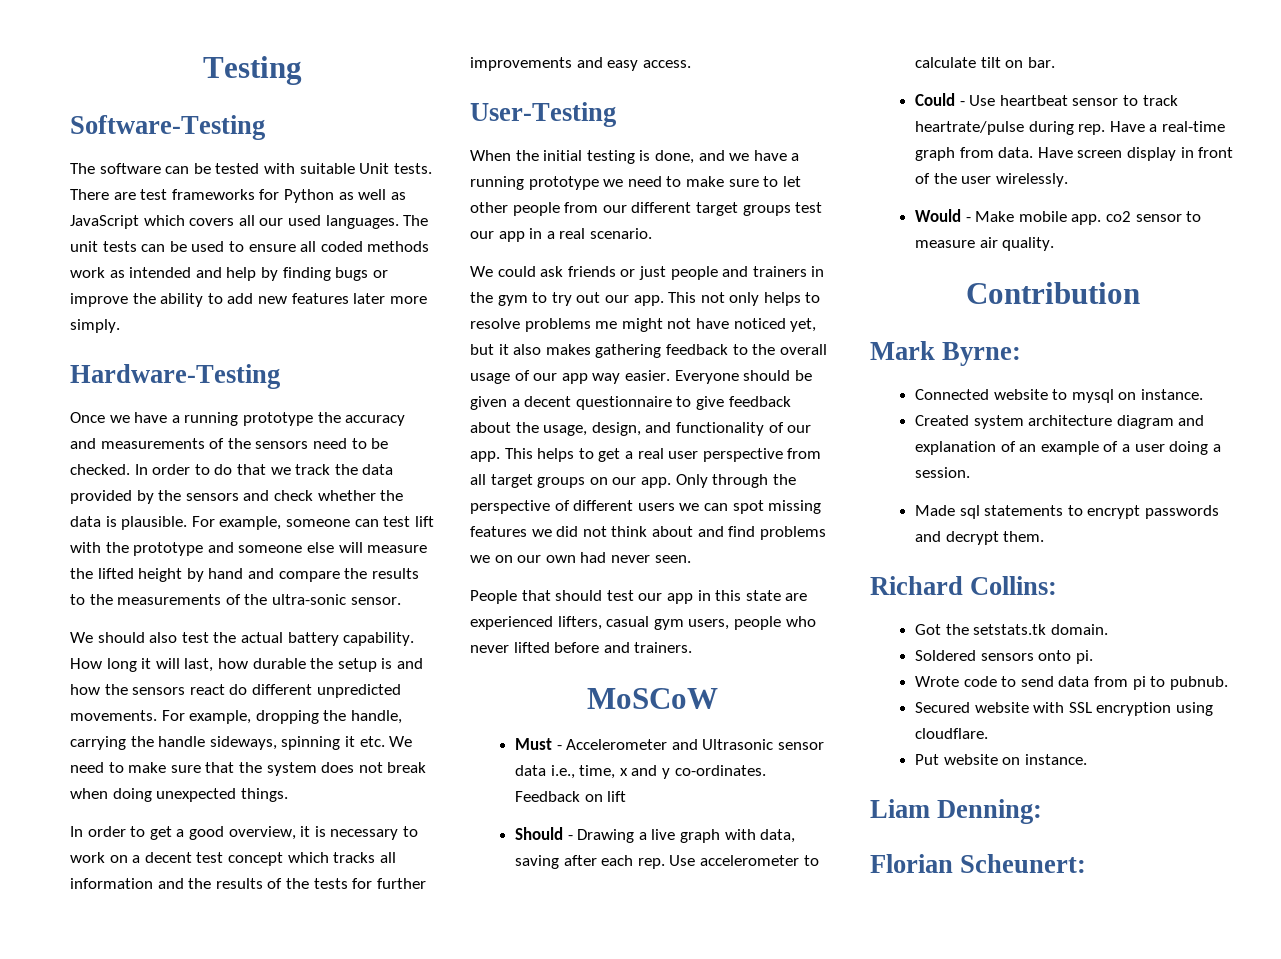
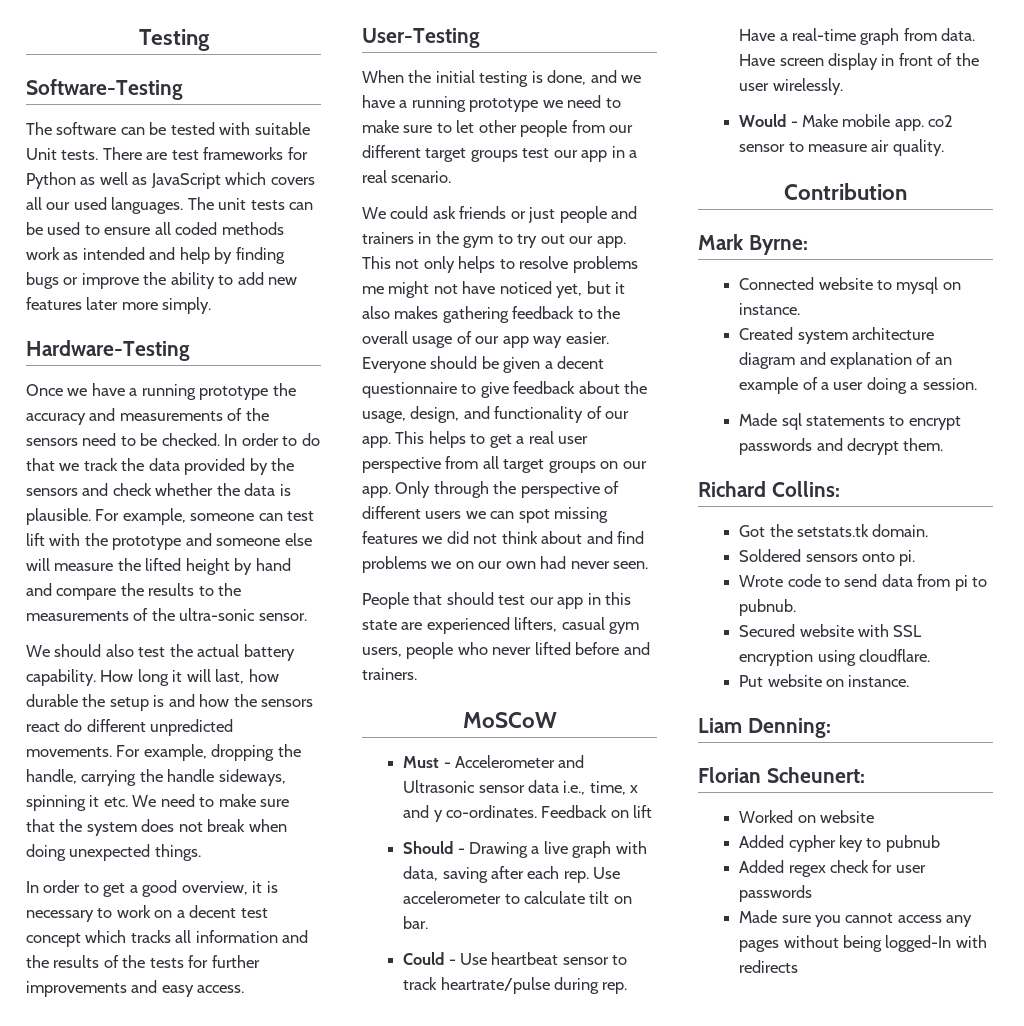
+ Worked on website
+ Added cypher key to pubnub
+ Added regex check for user passwords
+ Made sure you cannot access any pages without being logged-In with redirects

